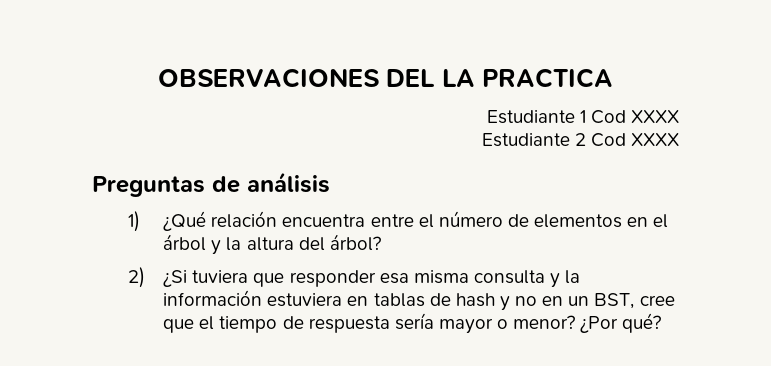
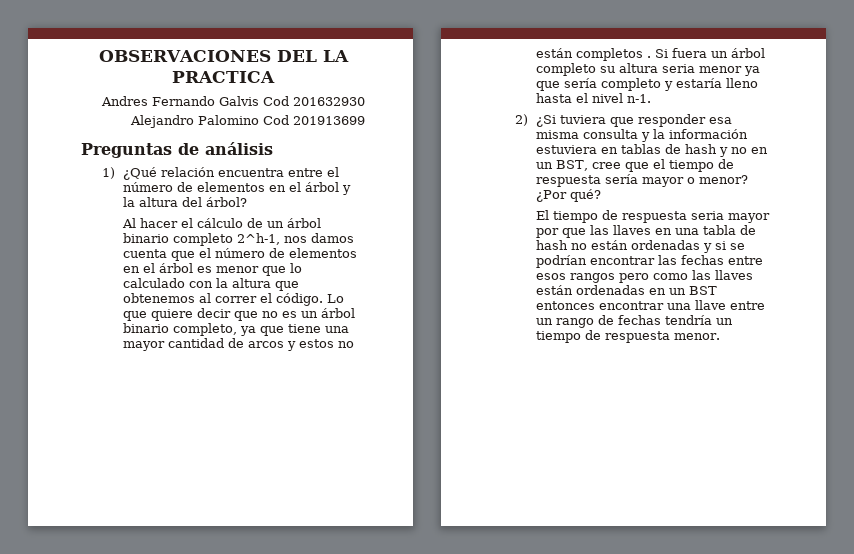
- Estudiante 1 Cod XXXX
- Estudiante 2 Cod XXXX
+ Andres Fernando Galvis Cod 201632930
+ Alejandro Palomino Cod 201913699
+ Al hacer el cálculo de un árbol binario completo 2^h-1, nos damos cuenta que el número de elementos en el árbol es menor que lo calculado con la altura que obtenemos al correr el código. Lo que quiere decir que no es un árbol binario completo, ya que tiene una mayor cantidad de arcos y estos no están completos . Si fuera un árbol completo su altura seria menor ya que sería completo y estaría lleno hasta el nivel n-1.
+ El tiempo de respuesta seria mayor por que las llaves en una tabla de hash no están ordenadas y si se podrían encontrar las fechas entre esos rangos pero como las llaves están ordenadas en un BST entonces encontrar una llave entre un rango de fechas tendría un tiempo de respuesta menor.

